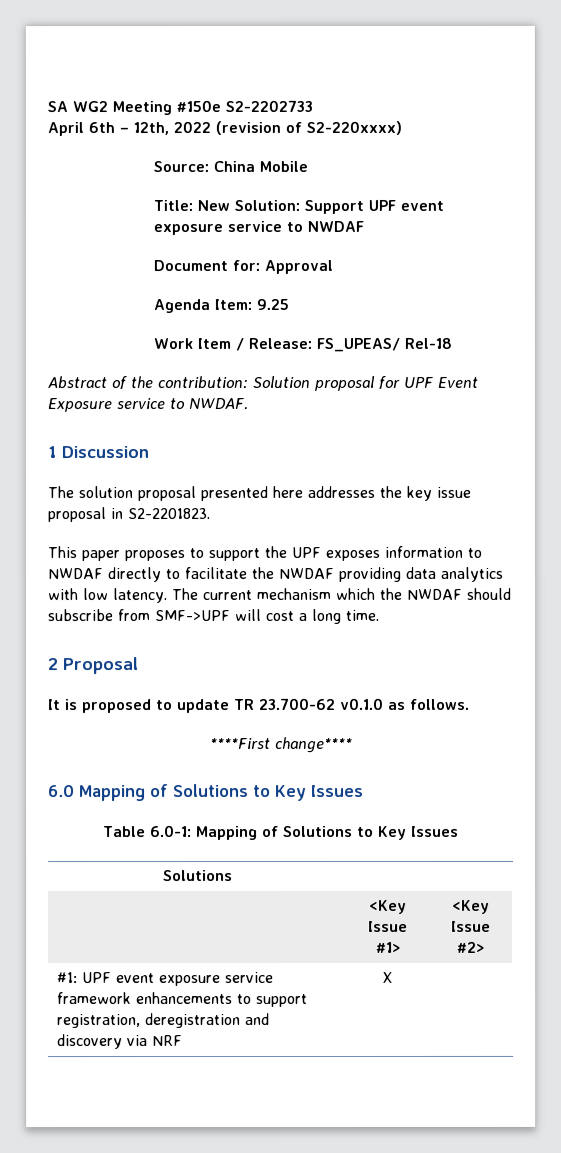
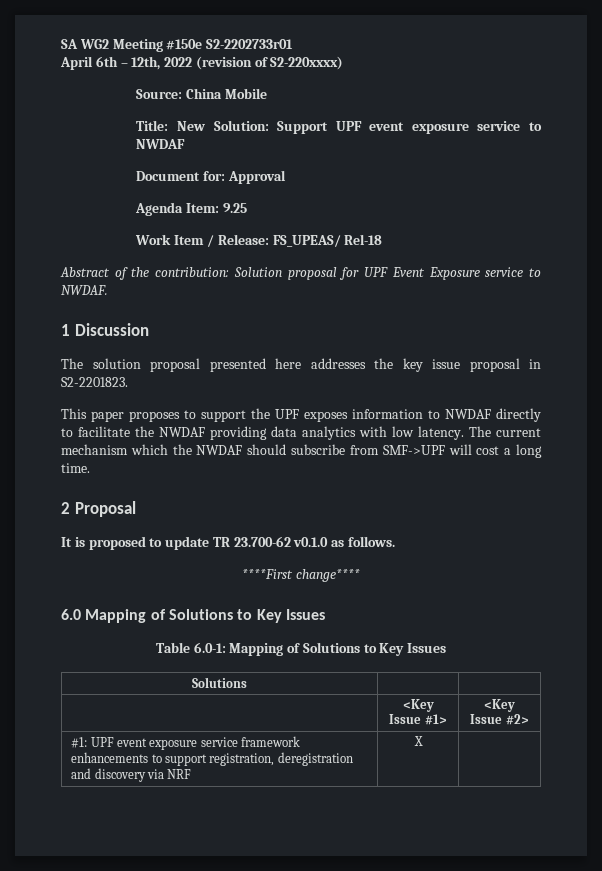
- SA WG2 Meeting #150e S2-2202733
+ SA WG2 Meeting #150e S2-2202733r01

